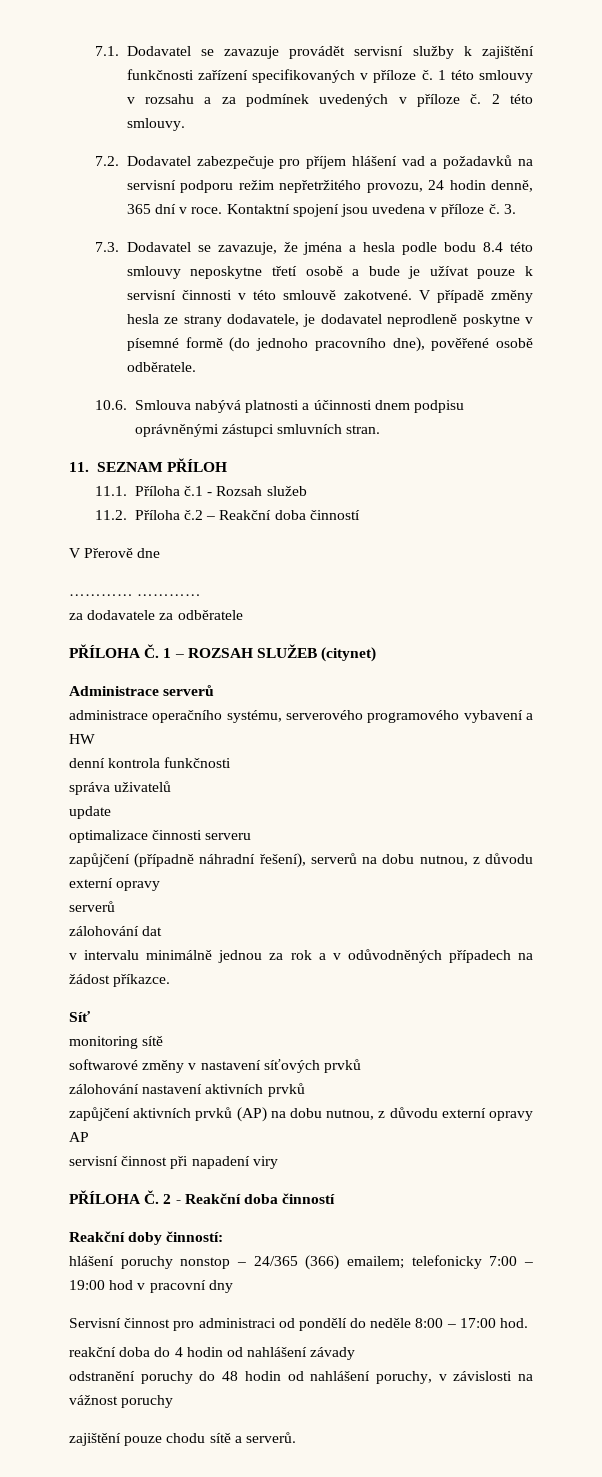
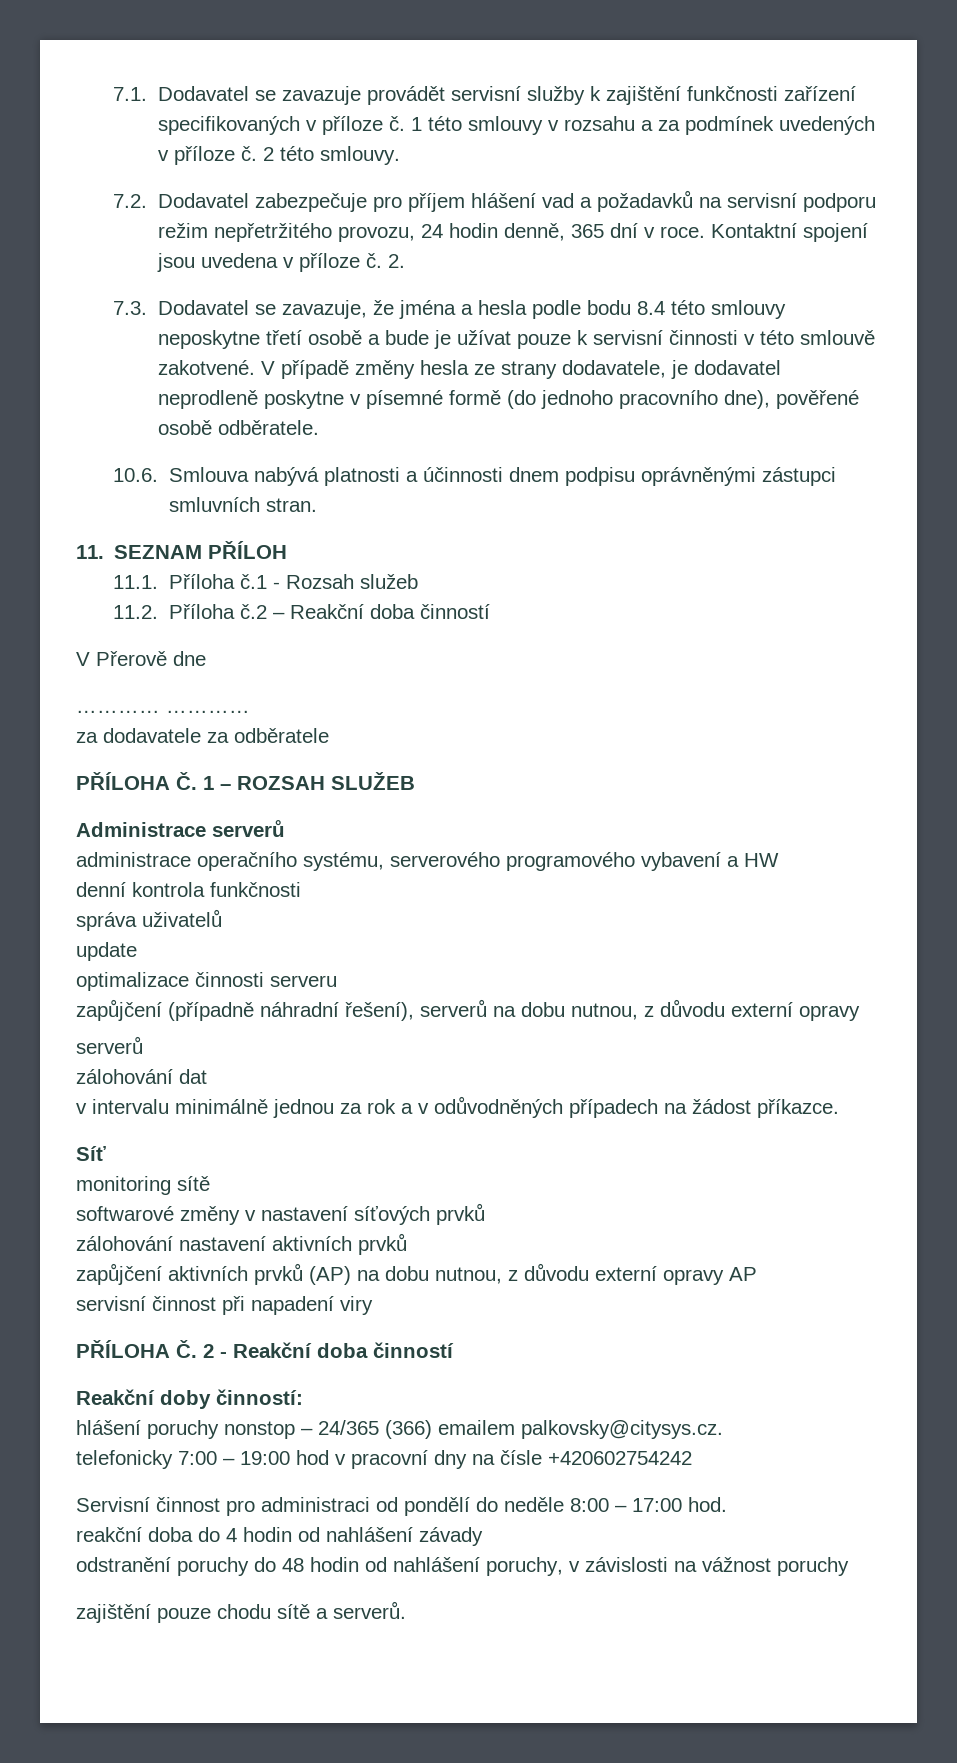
- 3.
+ 2.
- PŘÍLOHA Č. 1 – ROZSAH SLUŽEB (citynet)
+ PŘÍLOHA Č. 1 – ROZSAH SLUŽEB
- hlášení poruchy nonstop – 24/365 (366) emailem; telefonicky 7:00 – 19:00 hod v pracovní dny
+ hlášení poruchy nonstop – 24/365 (366) emailem palkovsky@citysys.cz.
+ telefonicky 7:00 – 19:00 hod v pracovní dny na čísle +420602754242

